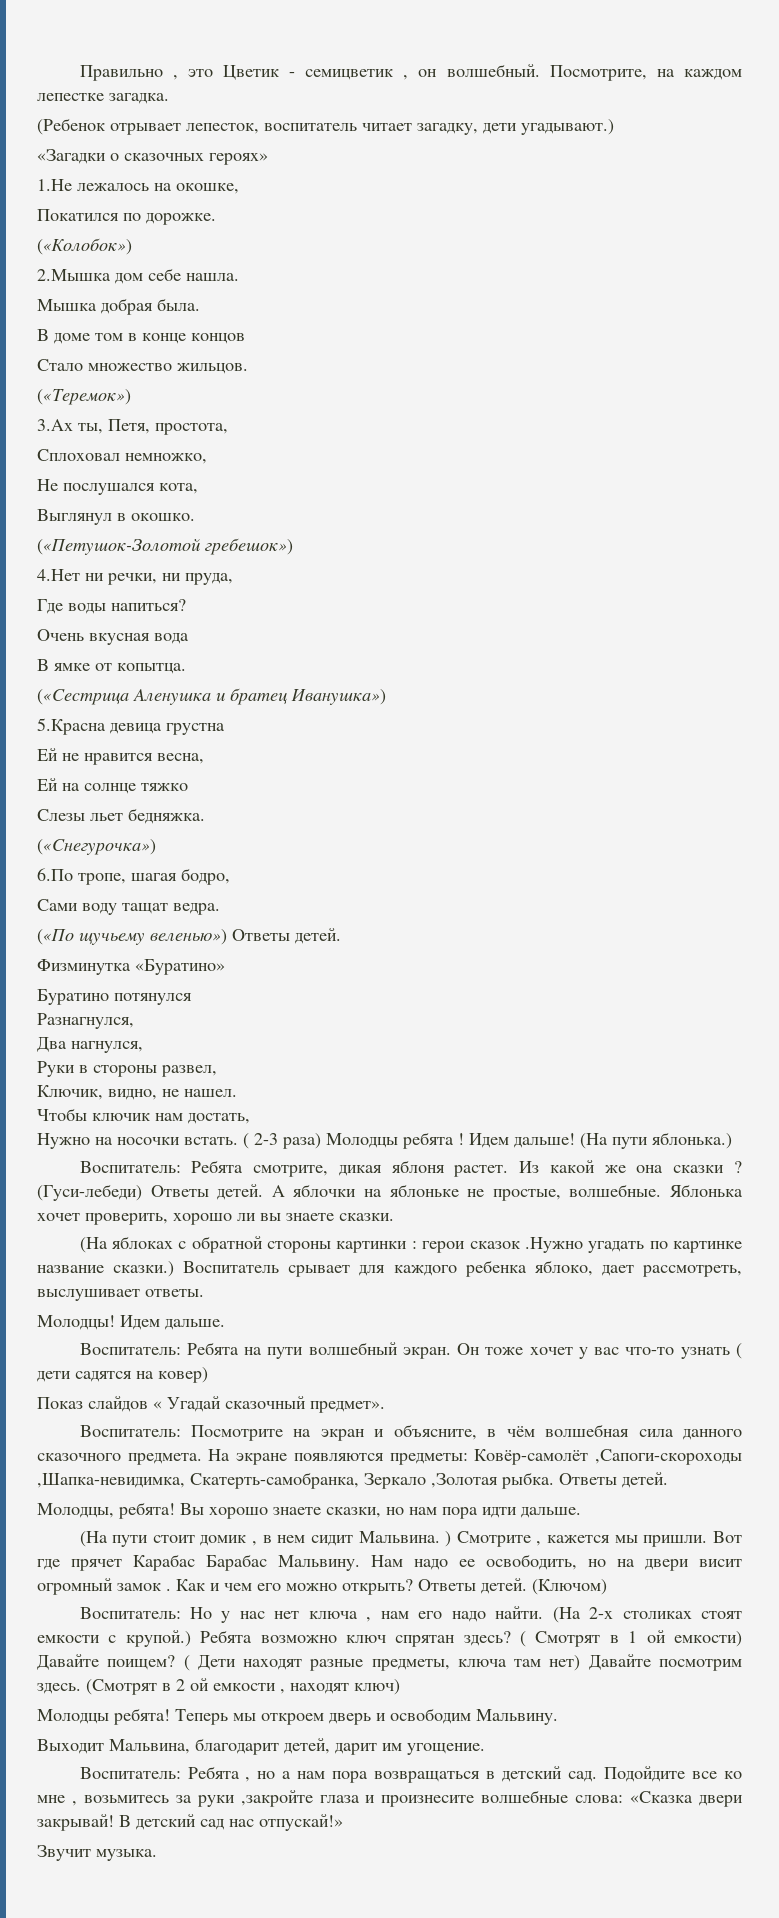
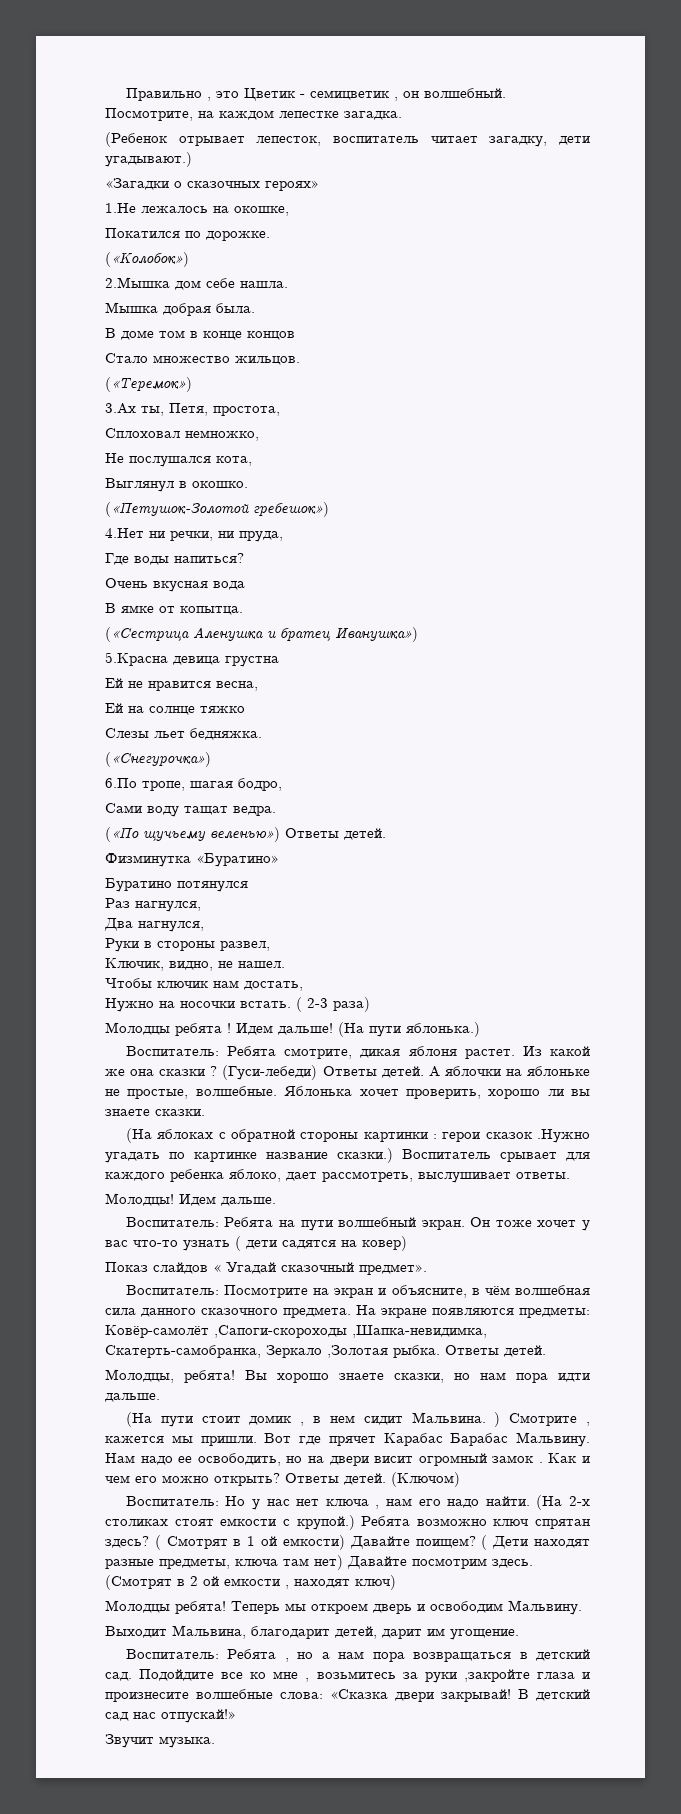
- Разнагнулся,
+ Раз нагнулся,
- ( 2-3 раза) Молодцы ребята !
+ ( 2-3 раза)
+ Молодцы ребята !

